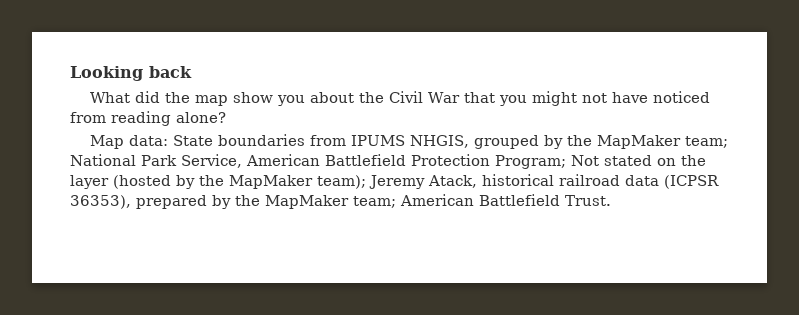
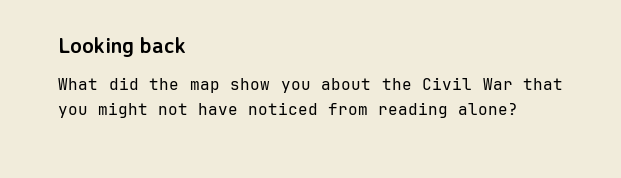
- Map data: State boundaries from IPUMS NHGIS, grouped by the MapMaker team; National Park Service, American Battlefield Protection Program; Not stated on the layer (hosted by the MapMaker team); Jeremy Atack, historical railroad data (ICPSR 36353), prepared by the MapMaker team; American Battlefield Trust.

